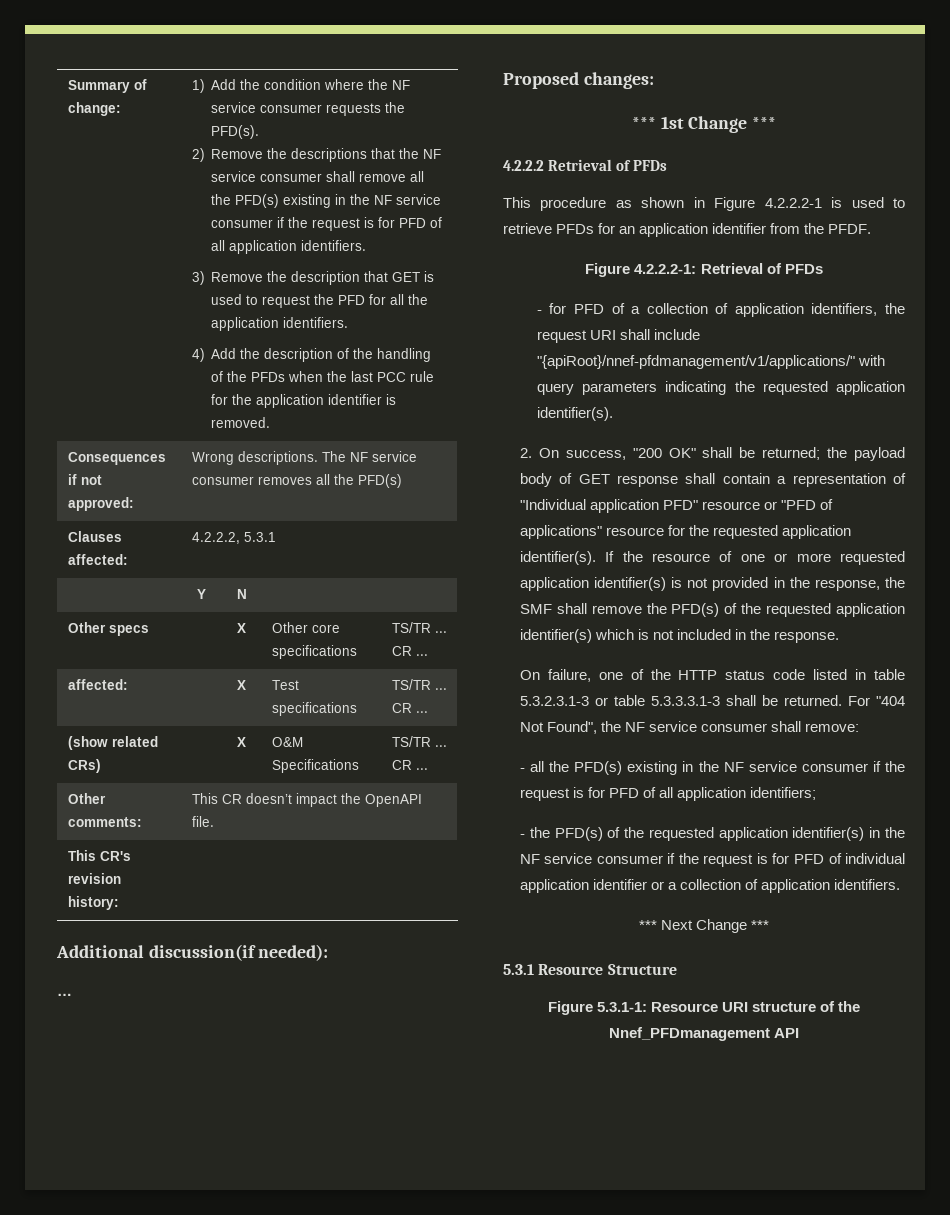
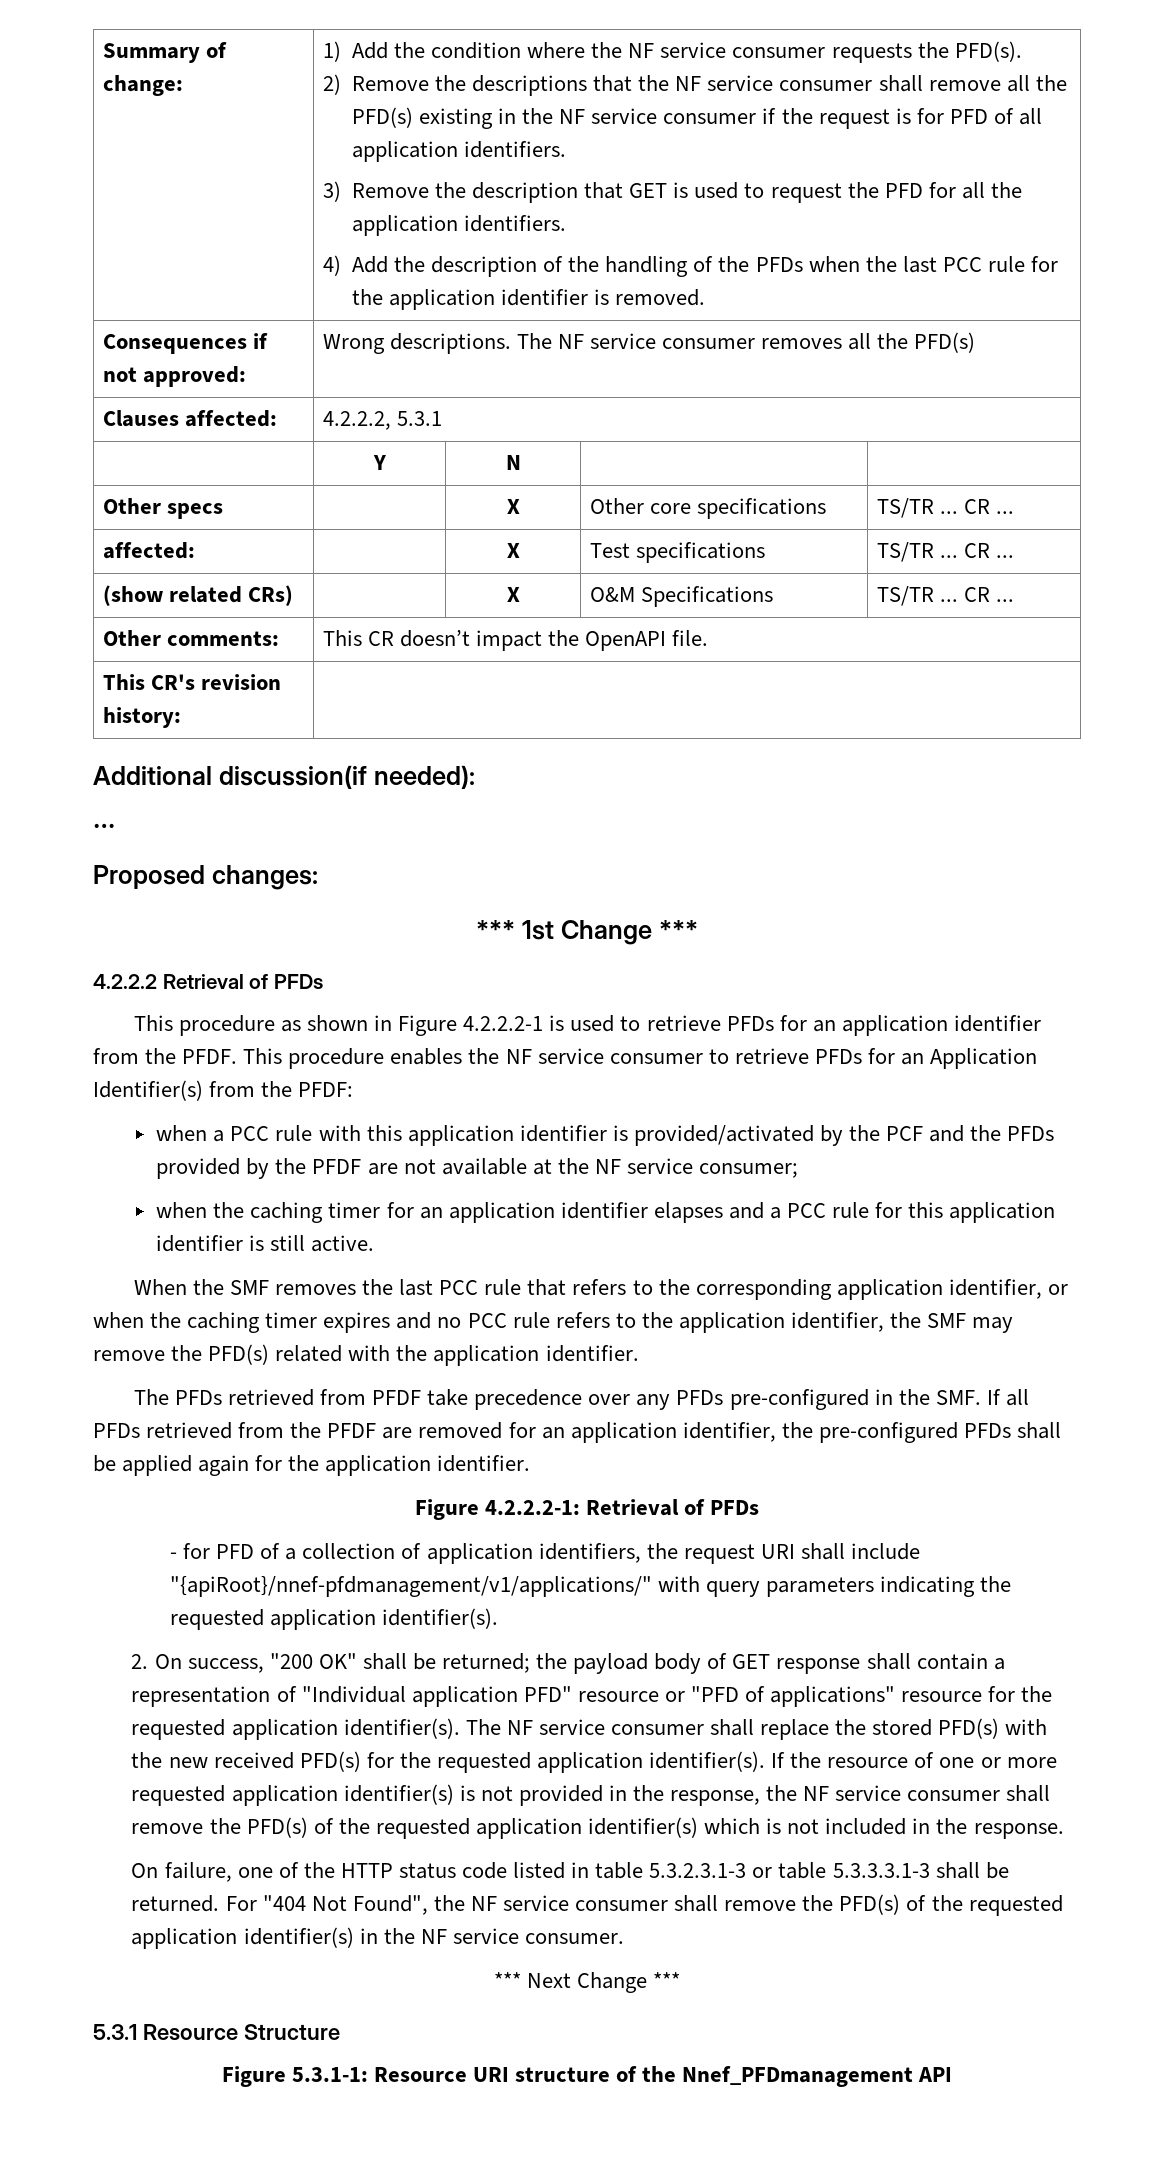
+ This procedure enables the NF service consumer to retrieve PFDs for an Application Identifier(s) from the PFDF:
+ when a PCC rule with this application identifier is provided/activated by the PCF and the PFDs provided by the PFDF are not available at the NF service consumer;
+ when the caching timer for an application identifier elapses and a PCC rule for this application identifier is still active.
+ When the SMF removes the last PCC rule that refers to the corresponding application identifier, or when the caching timer expires and no PCC rule refers to the application identifier, the SMF may remove the PFD(s) related with the application identifier.
+ The PFDs retrieved from PFDF take precedence over any PFDs pre-configured in the SMF. If all PFDs retrieved from the PFDF are removed for an application identifier, the pre-configured PFDs shall be applied again for the application identifier.
+ The NF service consumer shall replace the stored PFD(s) with the new received PFD(s) for the requested application identifier(s).
- If the resource of one or more requested application identifier(s) is not provided in the response, the SMF shall remove the PFD(s) of the requested application identifier(s) which is not included in the response.
+ If the resource of one or more requested application identifier(s) is not provided in the response, the NF service consumer shall remove the PFD(s) of the requested application identifier(s) which is not included in the response.
- For "404 Not Found", the NF service consumer shall remove:
- - all the PFD(s) existing in the NF service consumer if the request is for PFD of all application identifiers;
- - the PFD(s) of the requested application identifier(s) in the NF service consumer if the request is for PFD of individual application identifier or a collection of application identifiers.
+ For "404 Not Found", the NF service consumer shall remove the PFD(s) of the requested application identifier(s) in the NF service consumer.

